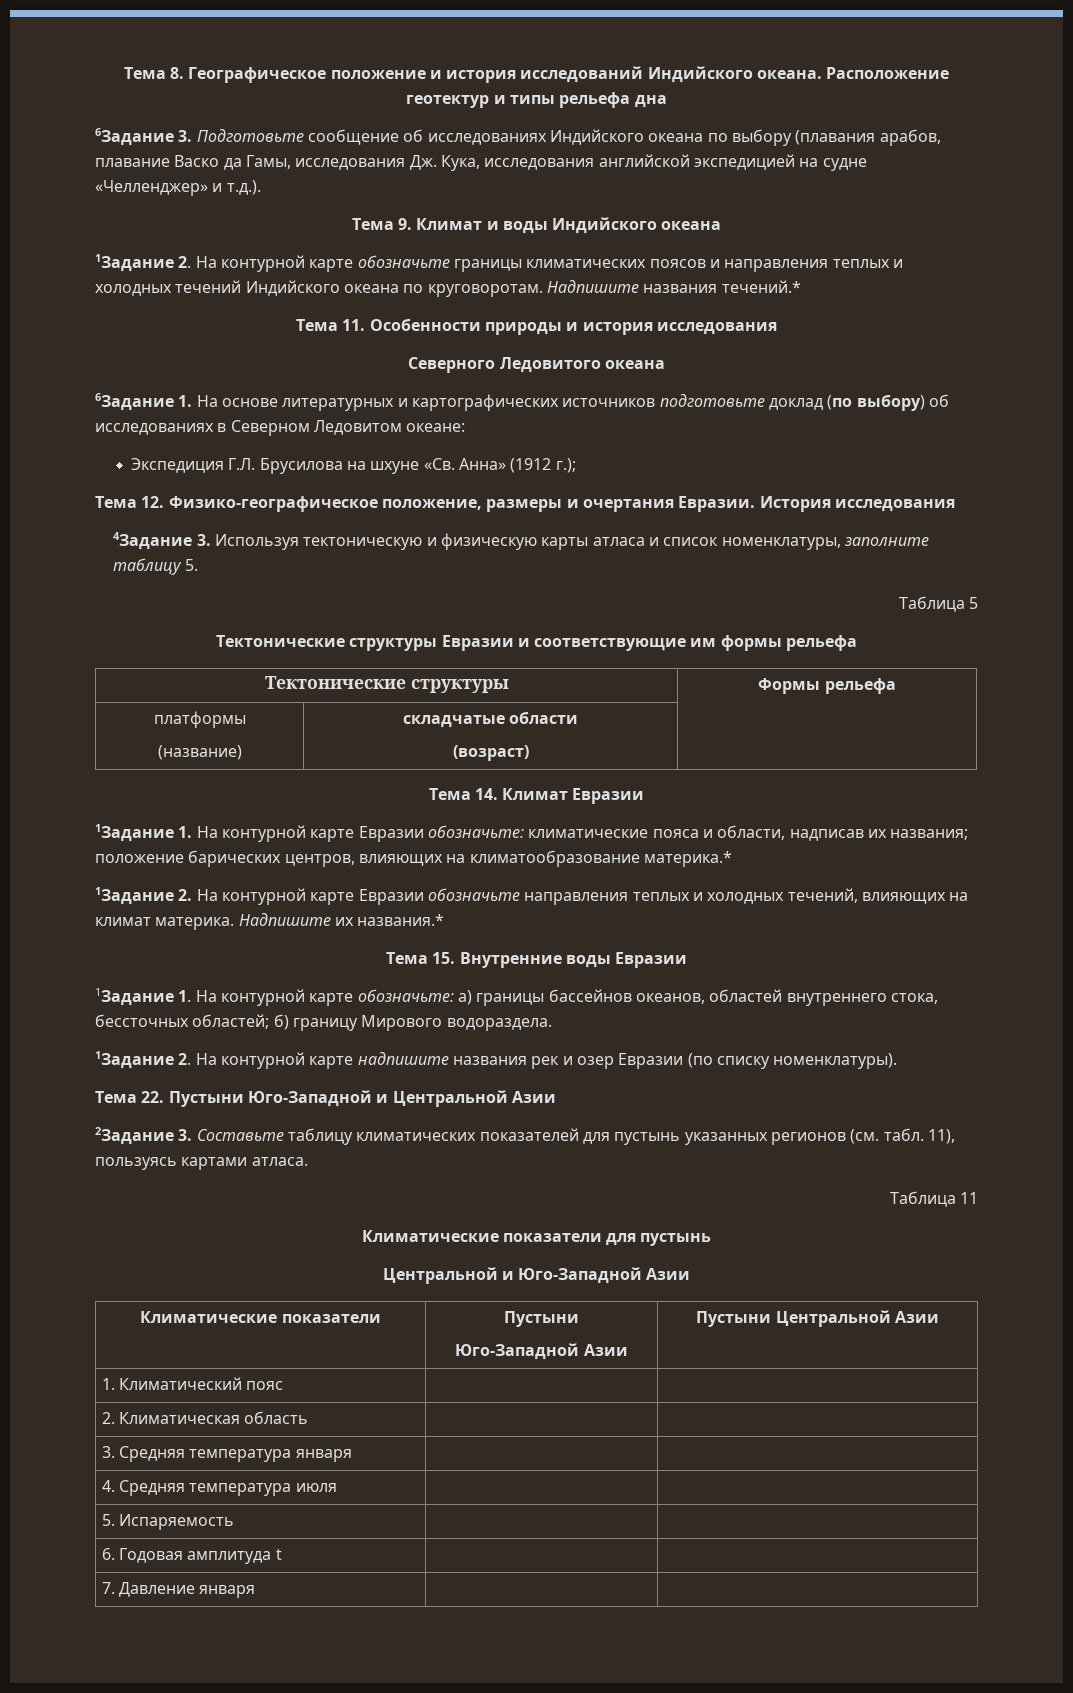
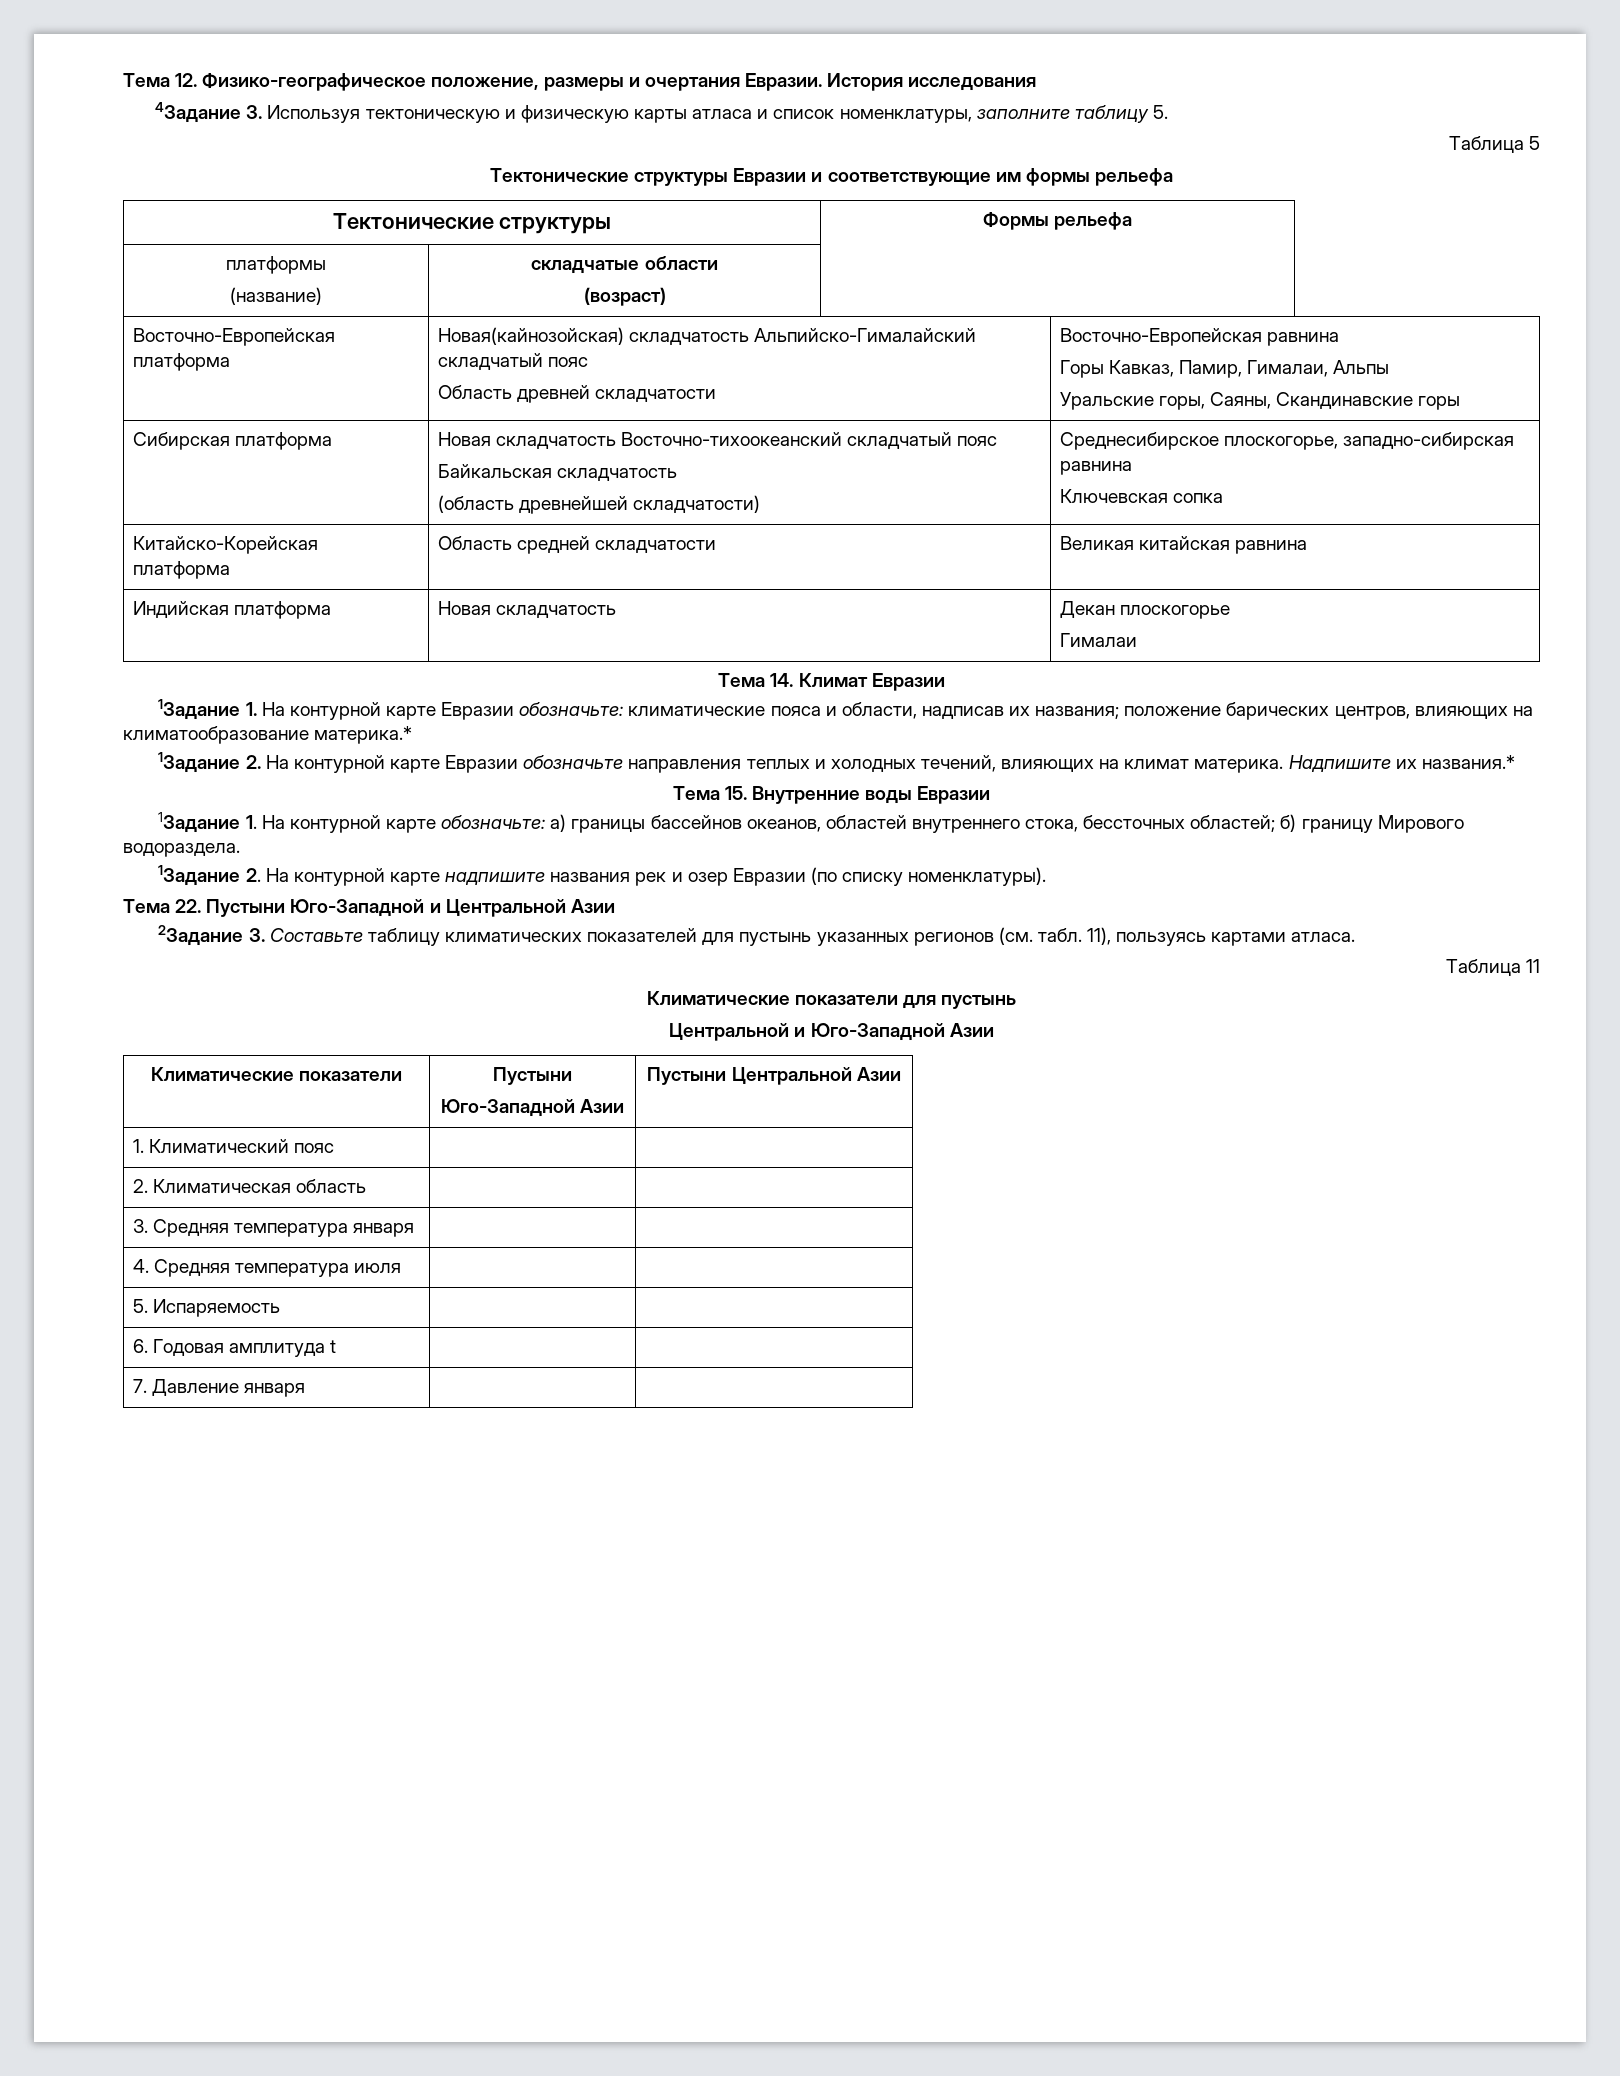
- Тема 8. Географическое положение и история исследований Индийского океана. Расположение геотектур и типы рельефа дна
- 6Задание 3. Подготовьте сообщение об исследованиях Индийского океана по выбору (плавания арабов, плавание Васко да Гамы, исследования Дж. Кука, исследования английской экспедицией на судне «Челленджер» и т.д.).
- Тема 9. Климат и воды Индийского океана
- 1Задание 2. На контурной карте обозначьте границы климатических поясов и направления теплых и холодных течений Индийского океана по круговоротам. Надпишите названия течений.*
- Тема 11. Особенности природы и история исследования
- Северного Ледовитого океана
- 6Задание 1. На основе литературных и картографических источников подготовьте доклад (по выбору) об исследованиях в Северном Ледовитом океане:
- Экспедиция Г.Л. Брусилова на шхуне «Св. Анна» (1912 г.);
+ Восточно-Европейская платформа | Новая(кайнозойская) складчатость Альпийско-Гималайский складчатый пояс
+ Область древней складчатости | Восточно-Европейская равнина
+ Горы Кавказ, Памир, Гималаи, Альпы
+ Уральские горы, Саяны, Скандинавские горы
+ Сибирская платформа | Новая складчатость Восточно-тихоокеанский складчатый пояс
+ Байкальская складчатость
+ (область древнейшей складчатости) | Среднесибирское плоскогорье, западно-сибирская равнина
+ Ключевская сопка
+ Китайско-Корейская платформа | Область средней складчатости | Великая китайская равнина
+ Индийская платформа | Новая складчатость | Декан плоскогорье
+ Гималаи

